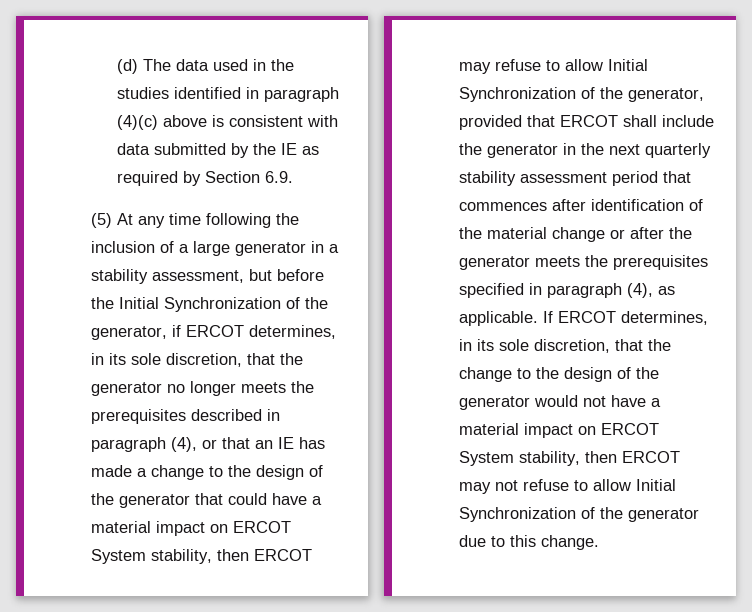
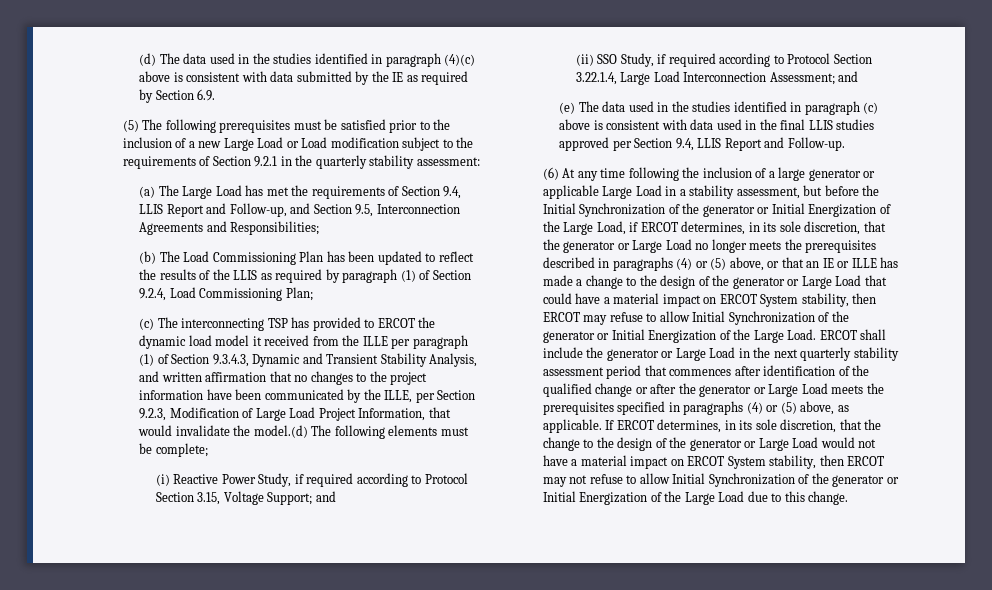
- (5) At any time following the inclusion of a large generator in a stability assessment, but before the Initial Synchronization of the generator, if ERCOT determines, in its sole discretion, that the generator no longer meets the prerequisites described in paragraph (4), or that an IE has made a change to the design of the generator that could have a material impact on ERCOT System stability, then ERCOT may refuse to allow Initial Synchronization of the generator, provided that ERCOT shall include the generator in the next quarterly stability assessment period that commences after identification of the material change or after the generator meets the prerequisites specified in paragraph (4), as applicable.
+ (5) The following prerequisites must be satisfied prior to the inclusion of a new Large Load or Load modification subject to the requirements of Section 9.2.1 in the quarterly stability assessment:
+ (a) The Large Load has met the requirements of Section 9.4, LLIS Report and Follow-up, and Section 9.5, Interconnection Agreements and Responsibilities;
+ (b) The Load Commissioning Plan has been updated to reflect the results of the LLIS as required by paragraph (1) of Section 9.2.4, Load Commissioning Plan;
+ (c) The interconnecting TSP has provided to ERCOT the dynamic load model it received from the ILLE per paragraph (1) of Section 9.3.4.3, Dynamic and Transient Stability Analysis, and written affirmation that no changes to the project information have been communicated by the ILLE, per Section 9.2.3, Modification of Large Load Project Information, that would invalidate the model.(d) The following elements must be complete;
+ (i) Reactive Power Study, if required according to Protocol Section 3.15, Voltage Support; and
+ (ii) SSO Study, if required according to Protocol Section 3.22.1.4, Large Load Interconnection Assessment; and
+ (e) The data used in the studies identified in paragraph (c) above is consistent with data used in the final LLIS studies approved per Section 9.4, LLIS Report and Follow-up.
+ (6) At any time following the inclusion of a large generator or applicable Large Load in a stability assessment, but before the Initial Synchronization of the generator or Initial Energization of the Large Load, if ERCOT determines, in its sole discretion, that the generator or Large Load no longer meets the prerequisites described in paragraphs (4) or (5) above, or that an IE or ILLE has made a change to the design of the generator or Large Load that could have a material impact on ERCOT System stability, then ERCOT may refuse to allow Initial Synchronization of the generator or Initial Energization of the Large Load. ERCOT shall include the generator or Large Load in the next quarterly stability assessment period that commences after identification of the qualified change or after the generator or Large Load meets the prerequisites specified in paragraphs (4) or (5) above, as applicable.
- If ERCOT determines, in its sole discretion, that the change to the design of the generator would not have a material impact on ERCOT System stability, then ERCOT may not refuse to allow Initial Synchronization of the generator due to this change.
+ If ERCOT determines, in its sole discretion, that the change to the design of the generator or Large Load would not have a material impact on ERCOT System stability, then ERCOT may not refuse to allow Initial Synchronization of the generator or Initial Energization of the Large Load due to this change.

